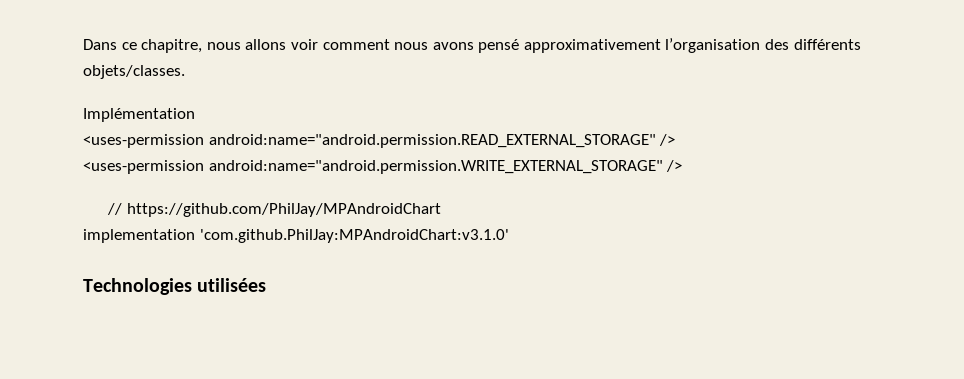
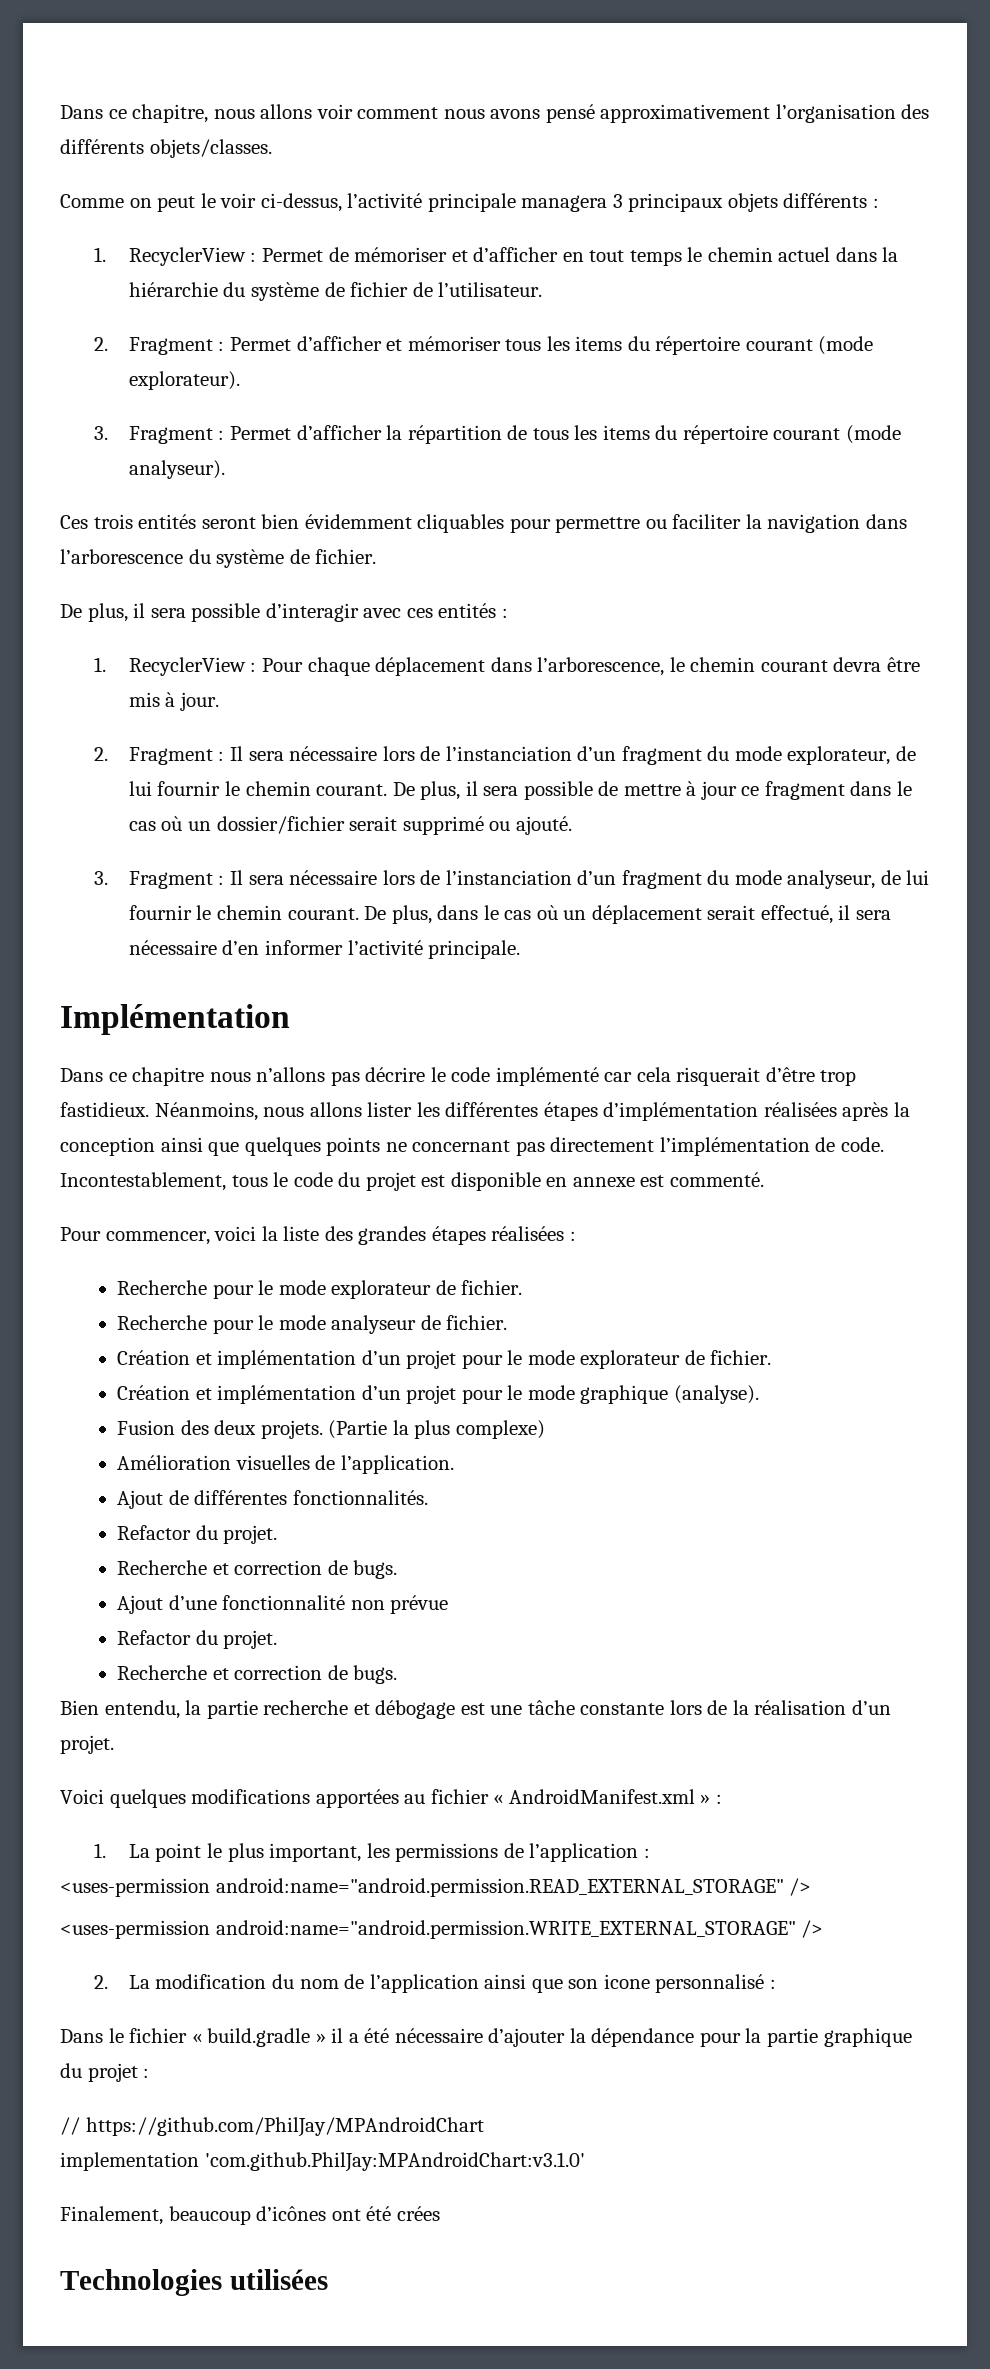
+ Comme on peut le voir ci-dessus, l’activité principale managera 3 principaux objets différents :
+ 1. RecyclerView : Permet de mémoriser et d’afficher en tout temps le chemin actuel dans la hiérarchie du système de fichier de l’utilisateur.
+ 2. Fragment : Permet d’afficher et mémoriser tous les items du répertoire courant (mode explorateur).
+ 3. Fragment : Permet d’afficher la répartition de tous les items du répertoire courant (mode analyseur).
+ Ces trois entités seront bien évidemment cliquables pour permettre ou faciliter la navigation dans l’arborescence du système de fichier.
+ De plus, il sera possible d’interagir avec ces entités :
+ 1. RecyclerView : Pour chaque déplacement dans l’arborescence, le chemin courant devra être mis à jour.
+ 2. Fragment : Il sera nécessaire lors de l’instanciation d’un fragment du mode explorateur, de lui fournir le chemin courant. De plus, il sera possible de mettre à jour ce fragment dans le cas où un dossier/fichier serait supprimé ou ajouté.
+ 3. Fragment : Il sera nécessaire lors de l’instanciation d’un fragment du mode analyseur, de lui fournir le chemin courant. De plus, dans le cas où un déplacement serait effectué, il sera nécessaire d’en informer l’activité principale.
  Implémentation
+ Dans ce chapitre nous n’allons pas décrire le code implémenté car cela risquerait d’être trop fastidieux. Néanmoins, nous allons lister les différentes étapes d’implémentation réalisées après la conception ainsi que quelques points ne concernant pas directement l’implémentation de code. Incontestablement, tous le code du projet est disponible en annexe est commenté.
+ Pour commencer, voici la liste des grandes étapes réalisées :
+ Recherche pour le mode explorateur de fichier.
+ Recherche pour le mode analyseur de fichier.
+ Création et implémentation d’un projet pour le mode explorateur de fichier.
+ Création et implémentation d’un projet pour le mode graphique (analyse).
+ Fusion des deux projets. (Partie la plus complexe)
+ Amélioration visuelles de l’application.
+ Ajout de différentes fonctionnalités.
+ Refactor du projet.
+ Recherche et correction de bugs.
+ Ajout d’une fonctionnalité non prévue
+ Refactor du projet.
+ Recherche et correction de bugs.
+ Bien entendu, la partie recherche et débogage est une tâche constante lors de la réalisation d’un projet.
+ Voici quelques modifications apportées au fichier « AndroidManifest.xml » :
+ 1. La point le plus important, les permissions de l’application :
+ 2. La modification du nom de l’application ainsi que son icone personnalisé :
+ Dans le fichier « build.gradle » il a été nécessaire d’ajouter la dépendance pour la partie graphique du projet :
  // https://github.com/PhilJay/MPAndroidChart
  implementation 'com.github.PhilJay:MPAndroidChart:v3.1.0'
+ Finalement, beaucoup d’icônes ont été crées

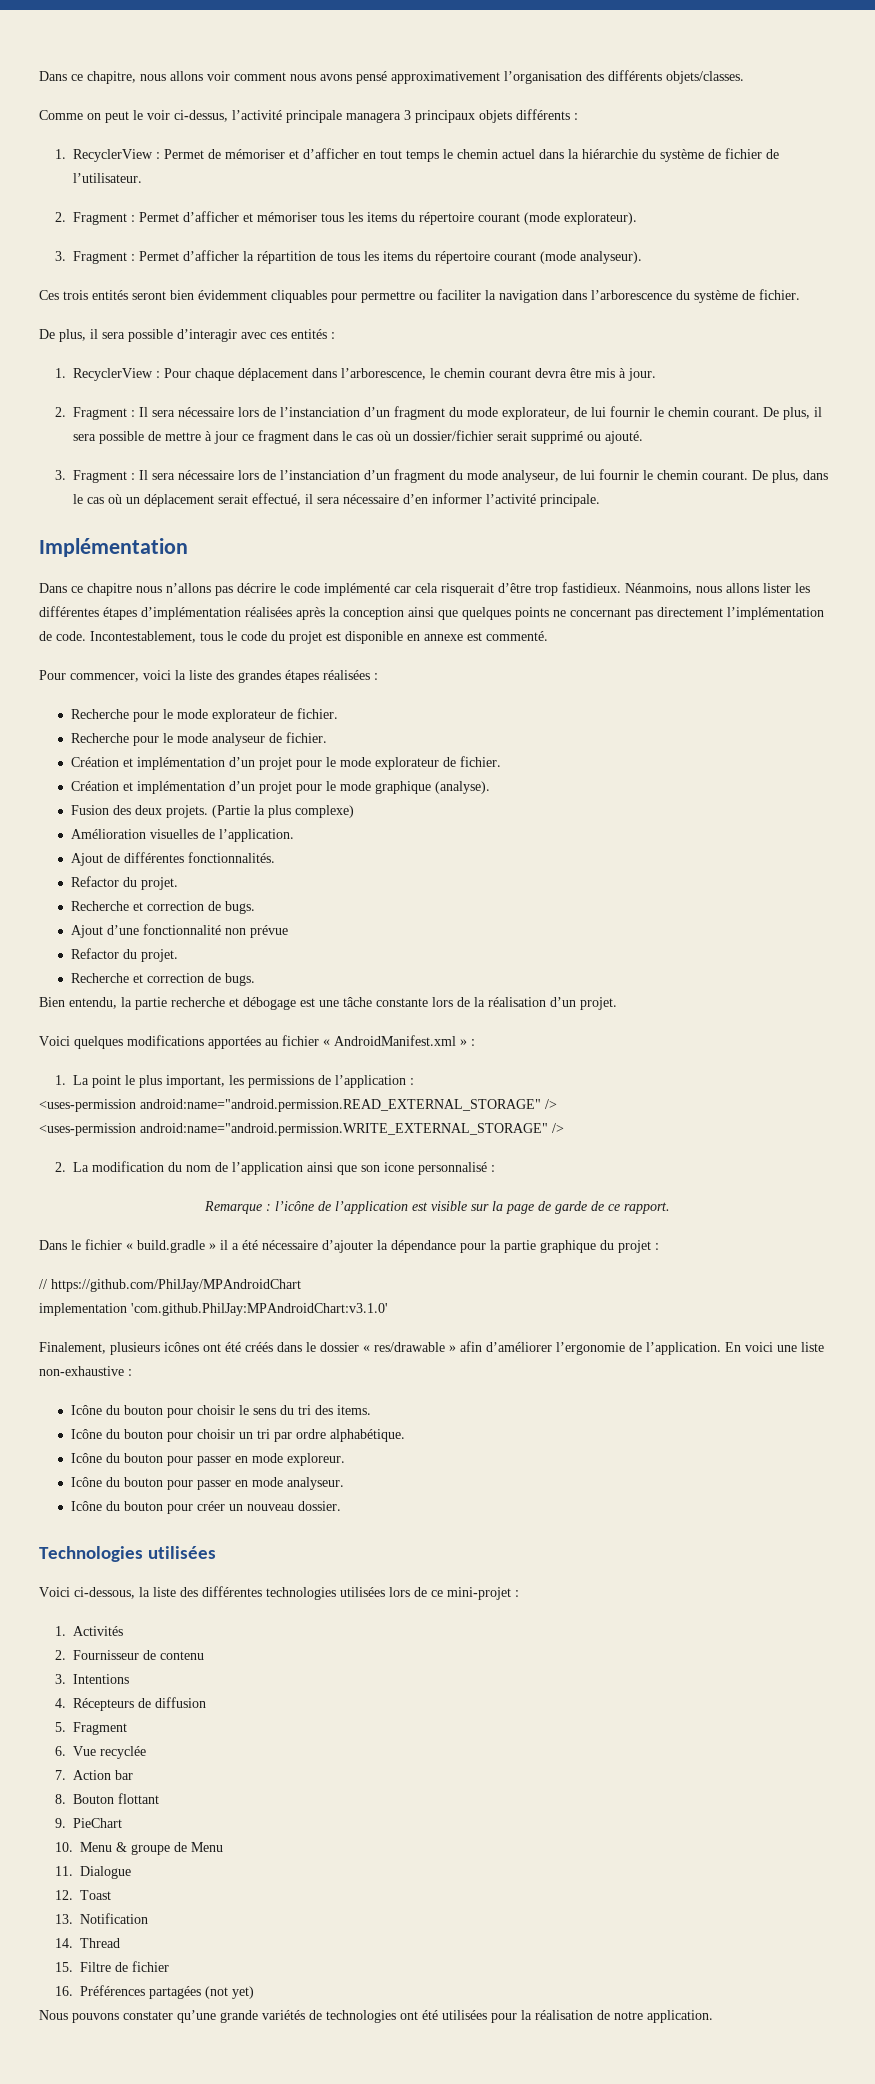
+ Remarque : l’icône de l’application est visible sur la page de garde de ce rapport.
- Finalement, beaucoup d’icônes ont été crées
+ Finalement, plusieurs icônes ont été créés dans le dossier « res/drawable » afin d’améliorer l’ergonomie de l’application. En voici une liste non-exhaustive :
+ Icône du bouton pour choisir le sens du tri des items.
+ Icône du bouton pour choisir un tri par ordre alphabétique.
+ Icône du bouton pour passer en mode exploreur.
+ Icône du bouton pour passer en mode analyseur.
+ Icône du bouton pour créer un nouveau dossier.
  Technologies utilisées
+ Voici ci-dessous, la liste des différentes technologies utilisées lors de ce mini-projet :
+ 1. Activités
+ 2. Fournisseur de contenu
+ 3. Intentions
+ 4. Récepteurs de diffusion
+ 5. Fragment
+ 6. Vue recyclée
+ 7. Action bar
+ 8. Bouton flottant
+ 9. PieChart
+ 10. Menu & groupe de Menu
+ 11. Dialogue
+ 12. Toast
+ 13. Notification
+ 14. Thread
+ 15. Filtre de fichier
+ 16. Préférences partagées (not yet)
+ Nous pouvons constater qu’une grande variétés de technologies ont été utilisées pour la réalisation de notre application.

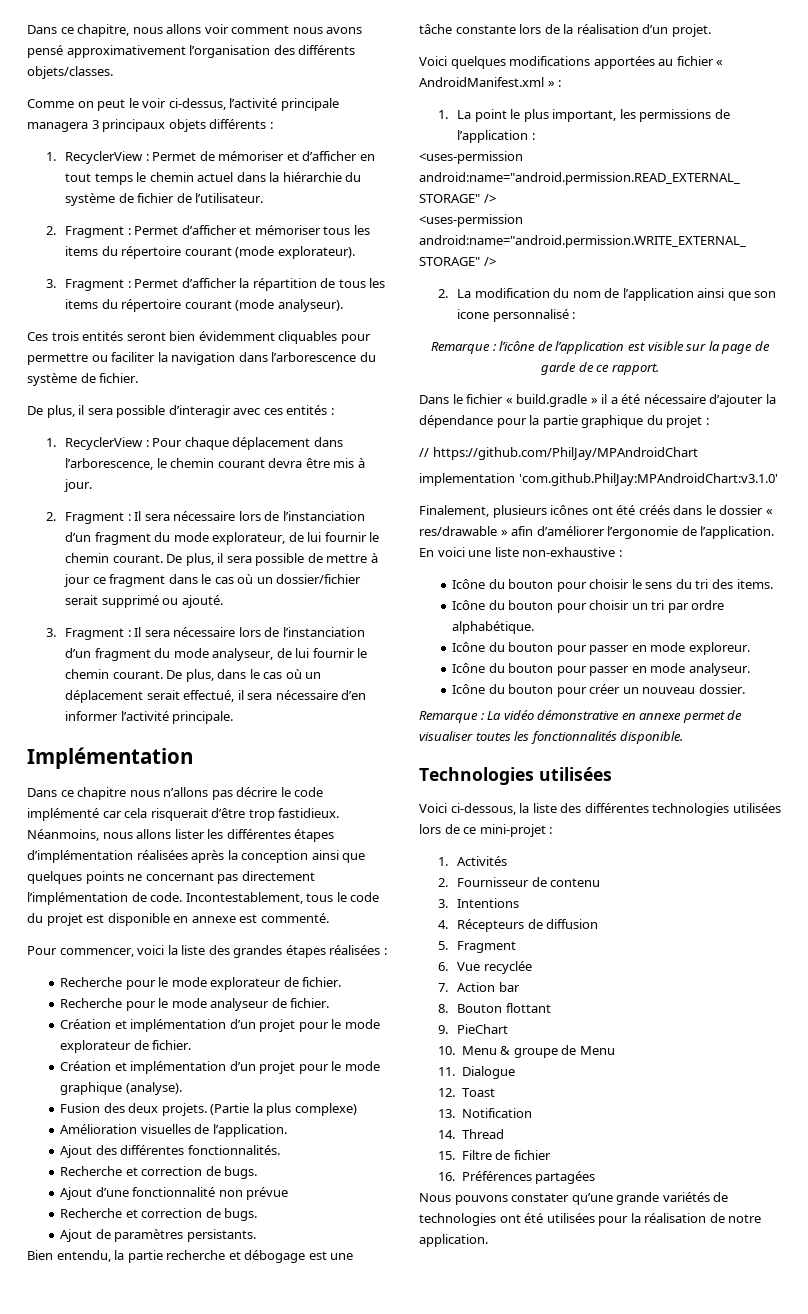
- Ajout de différentes fonctionnalités.
- Refactor du projet.
+ Ajout des différentes fonctionnalités.
  Ajout d’une fonctionnalité non prévue
- Refactor du projet.
  Recherche et correction de bugs.
+ Ajout de paramètres persistants.
+ Remarque : La vidéo démonstrative en annexe permet de visualiser toutes les fonctionnalités disponible.
- 16. Préférences partagées (not yet)
+ 16. Préférences partagées

